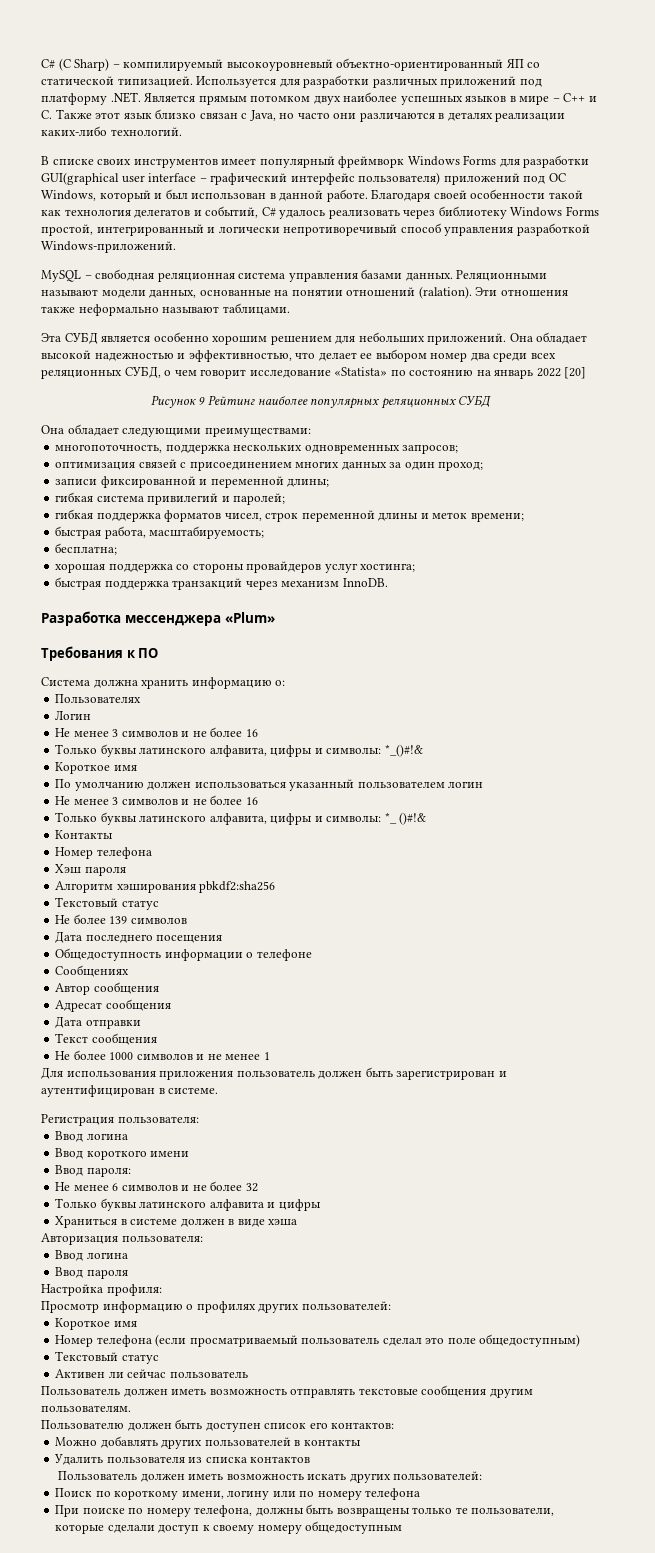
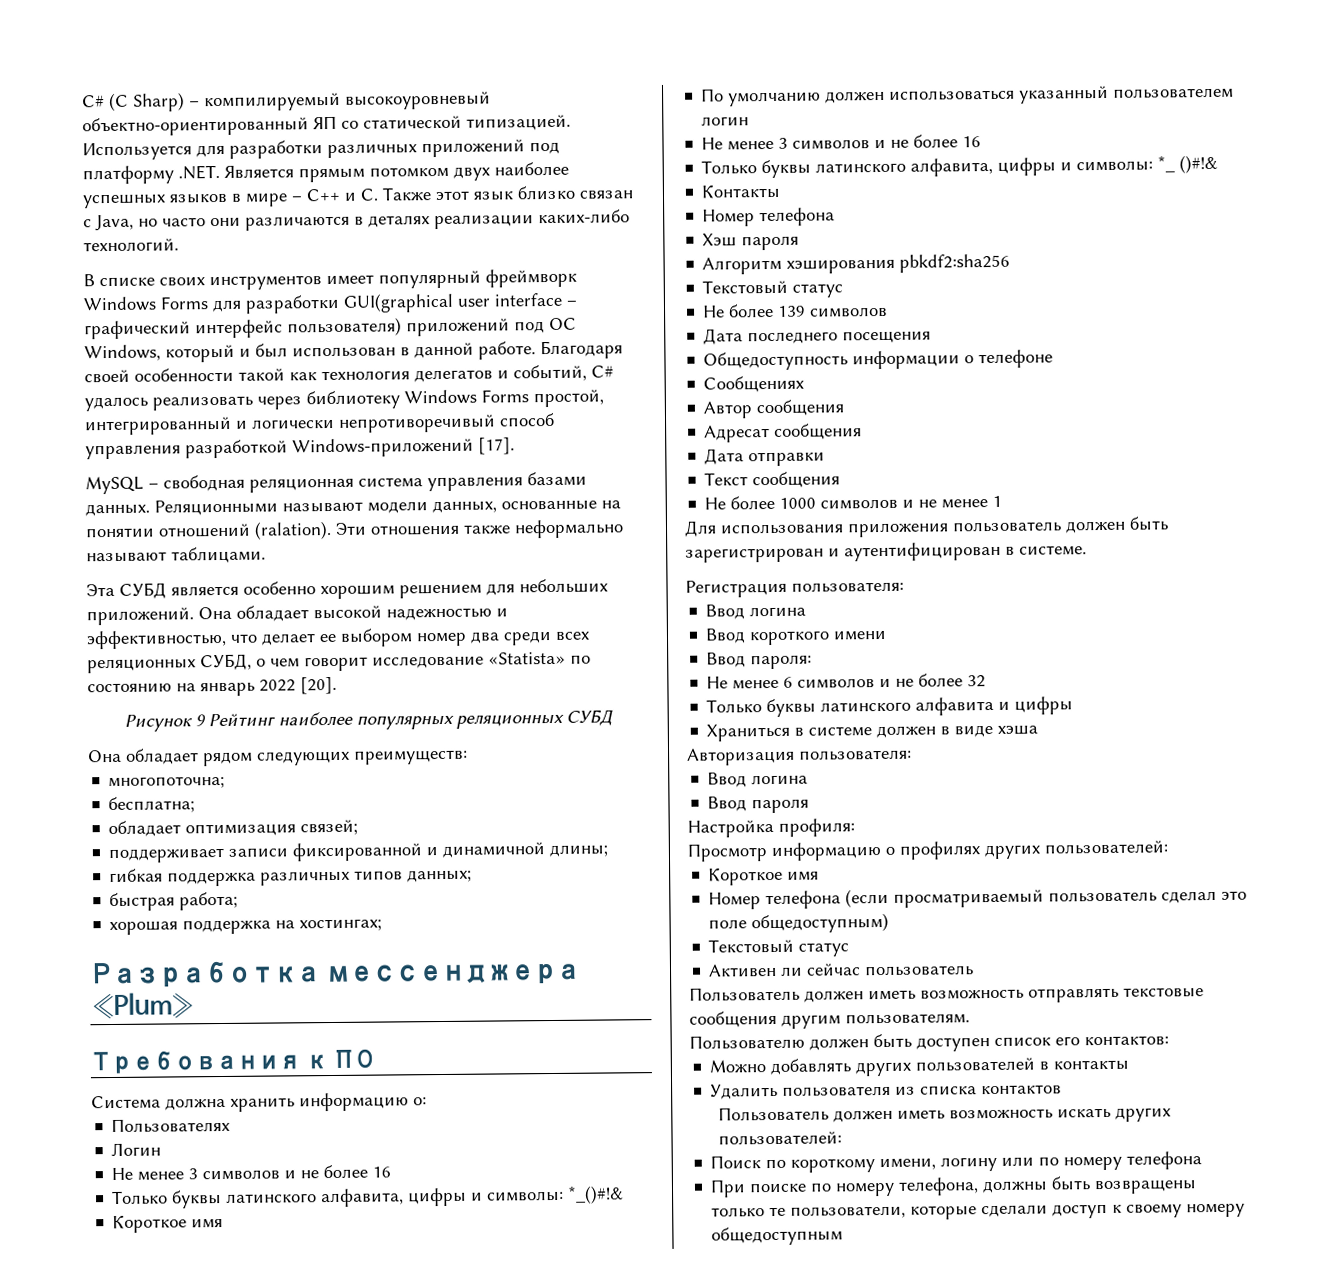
- Благодаря своей особенности такой как технология делегатов и событий, C# удалось реализовать через библиотеку Windows Forms простой, интегрированный и логически непротиворечивый способ управления разработкой Windows-приложений.
+ Благодаря своей особенности такой как технология делегатов и событий, C# удалось реализовать через библиотеку Windows Forms простой, интегрированный и логически непротиворечивый способ управления разработкой Windows-приложений [17].
- Она обладает высокой надежностью и эффективностью, что делает ее выбором номер два среди всех реляционных СУБД, о чем говорит исследование «Statista» по состоянию на январь 2022 [20]
+ Она обладает высокой надежностью и эффективностью, что делает ее выбором номер два среди всех реляционных СУБД, о чем говорит исследование «Statista» по состоянию на январь 2022 [20].
- Она обладает следующими преимуществами:
- многопоточность, поддержка нескольких одновременных запросов;
- оптимизация связей с присоединением многих данных за один проход;
- записи фиксированной и переменной длины;
+ Она обладает рядом следующих преимуществ:
+ многопоточна;
+ бесплатна;
+ обладает оптимизация связей;
+ поддерживает записи фиксированной и динамичной длины;
- гибкая система привилегий и паролей;
- гибкая поддержка форматов чисел, строк переменной длины и меток времени;
- быстрая работа, масштабируемость;
- бесплатна;
- хорошая поддержка со стороны провайдеров услуг хостинга;
- быстрая поддержка транзакций через механизм InnoDB.
+ гибкая поддержка различных типов данных;
+ быстрая работа;
+ хорошая поддержка на хостингах;

